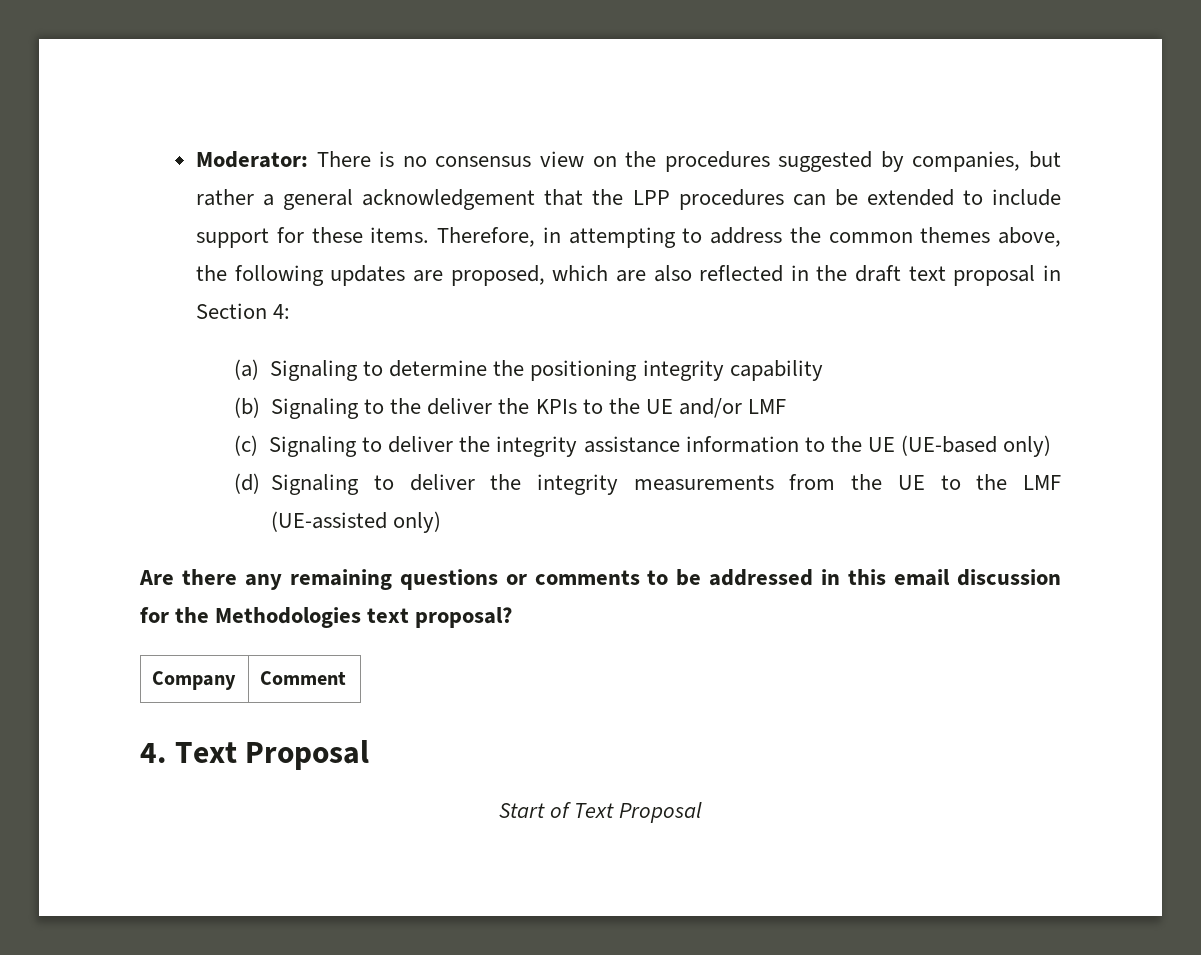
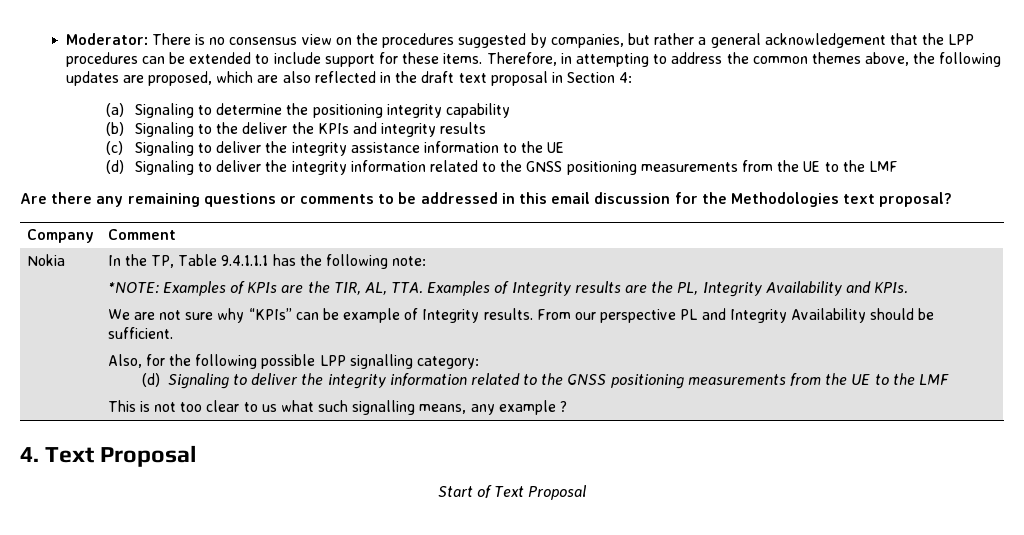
- (b) Signaling to the deliver the KPIs to the UE and/or LMF
+ (b) Signaling to the deliver the KPIs and integrity results
- (c) Signaling to deliver the integrity assistance information to the UE (UE-based only)
- (d) Signaling to deliver the integrity measurements from the UE to the LMF (UE-assisted only)
+ (c) Signaling to deliver the integrity assistance information to the UE
+ (d) Signaling to deliver the integrity information related to the GNSS positioning measurements from the UE to the LMF
+ Nokia | In the TP, Table 9.4.1.1.1 has the following note:
+ *NOTE: Examples of KPIs are the TIR, AL, TTA. Examples of Integrity results are the PL, Integrity Availability and KPIs.
+ We are not sure why “KPIs” can be example of Integrity results. From our perspective PL and Integrity Availability should be sufficient.
+ Also, for the following possible LPP signalling category:
+ (d) Signaling to deliver the integrity information related to the GNSS positioning measurements from the UE to the LMF
+ This is not too clear to us what such signalling means, any example ?

